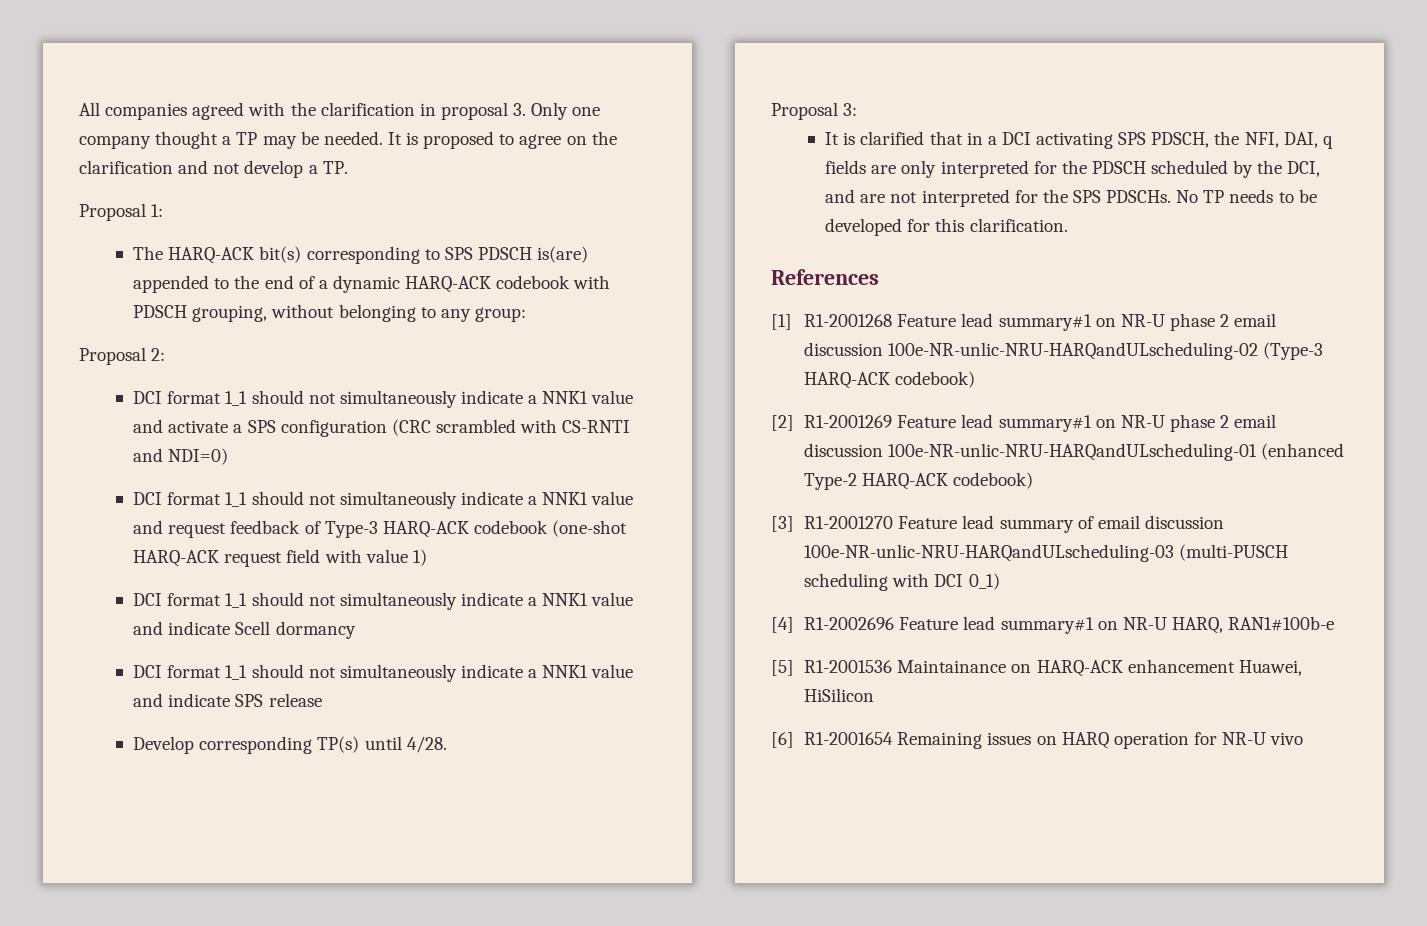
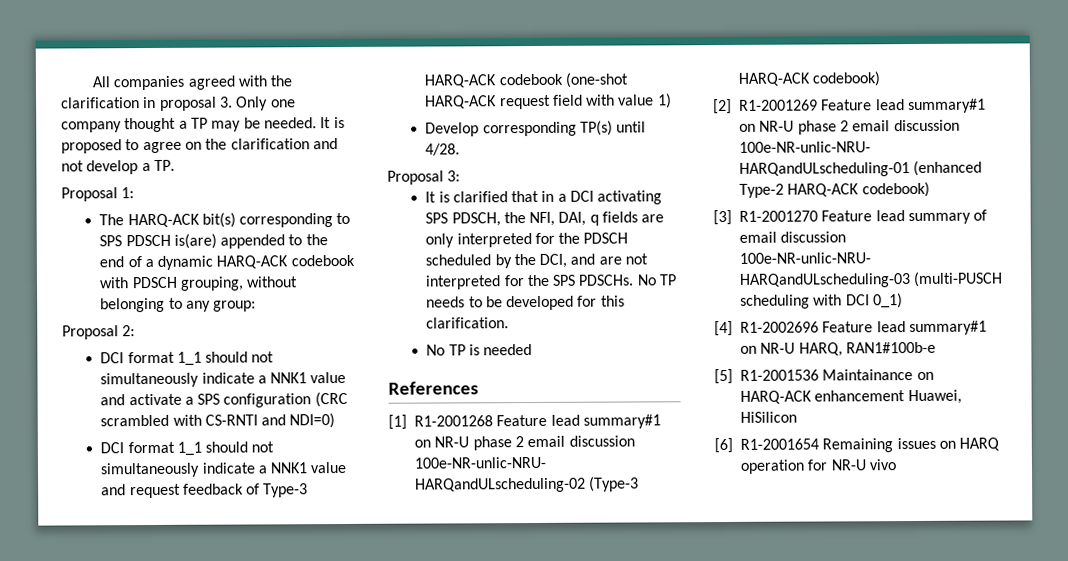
- DCI format 1_1 should not simultaneously indicate a NNK1 value and indicate Scell dormancy
- DCI format 1_1 should not simultaneously indicate a NNK1 value and indicate SPS release
+ No TP is needed

